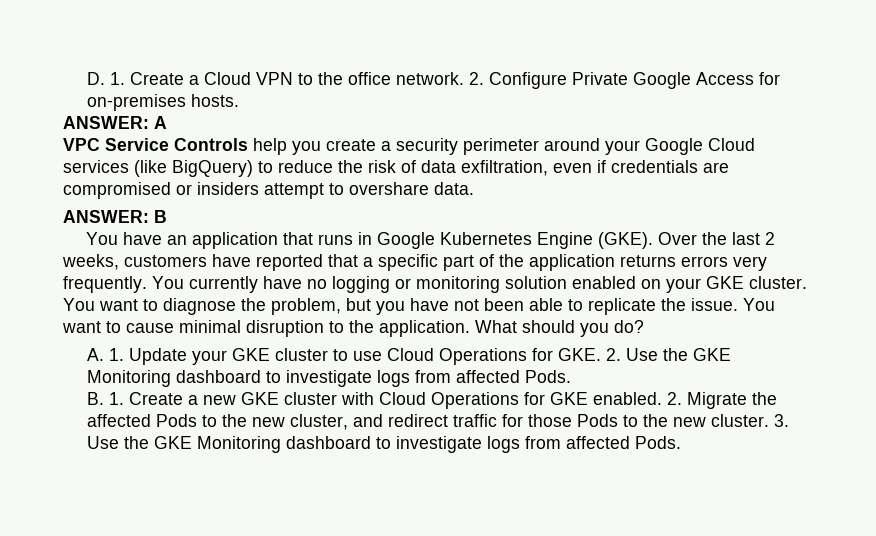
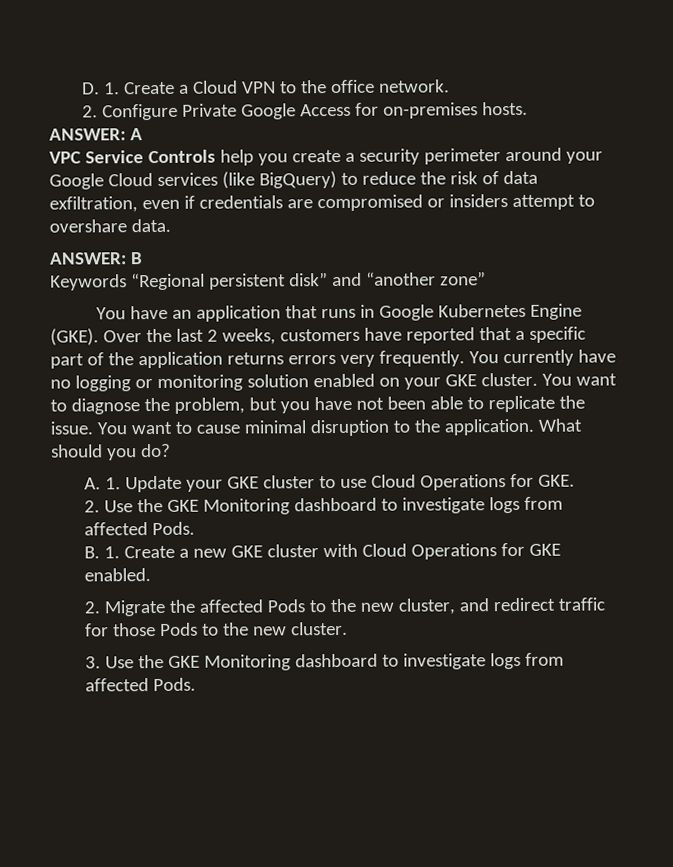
- D. 1. Create a Cloud VPN to the office network. 2. Configure Private Google Access for on-premises hosts.
+ D. 1. Create a Cloud VPN to the office network.
+ 2. Configure Private Google Access for on-premises hosts.
+ Keywords “Regional persistent disk” and “another zone”
- A. 1. Update your GKE cluster to use Cloud Operations for GKE. 2. Use the GKE Monitoring dashboard to investigate logs from affected Pods.
+ A. 1. Update your GKE cluster to use Cloud Operations for GKE.
+ 2. Use the GKE Monitoring dashboard to investigate logs from affected Pods.
- B. 1. Create a new GKE cluster with Cloud Operations for GKE enabled. 2. Migrate the affected Pods to the new cluster, and redirect traffic for those Pods to the new cluster. 3. Use the GKE Monitoring dashboard to investigate logs from affected Pods.
+ B. 1. Create a new GKE cluster with Cloud Operations for GKE enabled.
+ 2. Migrate the affected Pods to the new cluster, and redirect traffic for those Pods to the new cluster.
+ 3. Use the GKE Monitoring dashboard to investigate logs from affected Pods.

